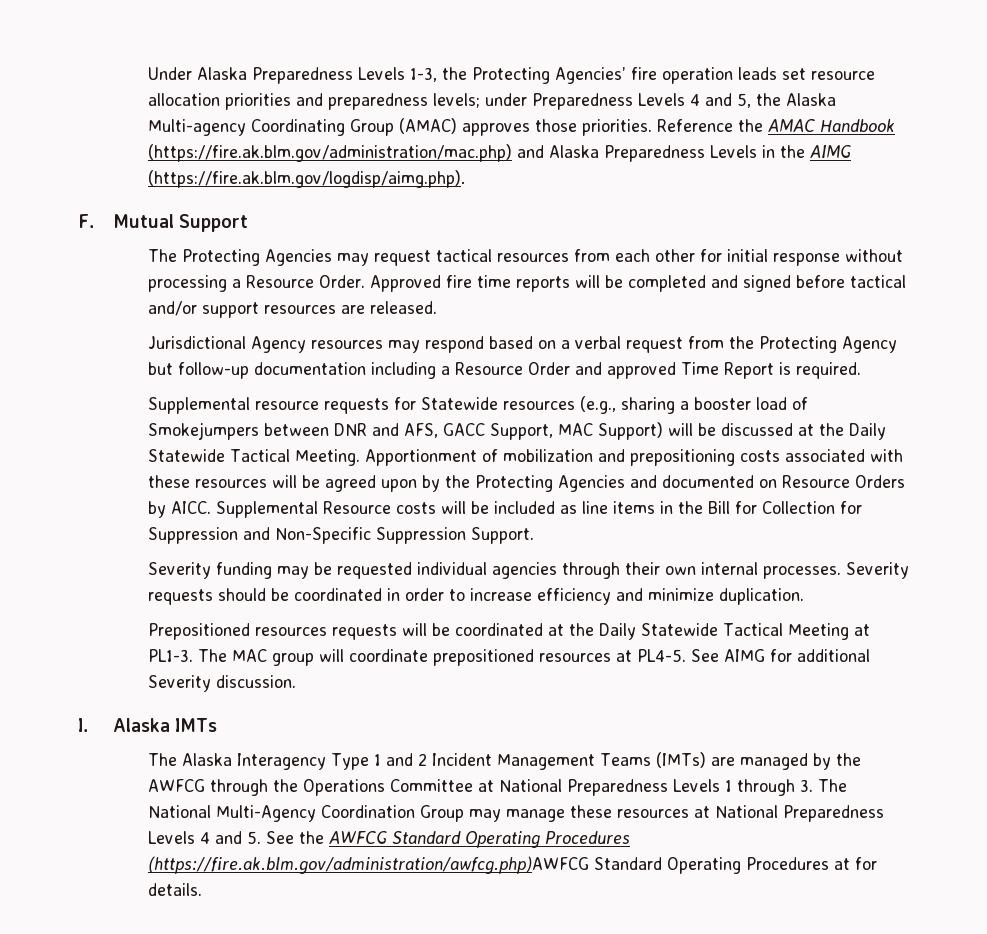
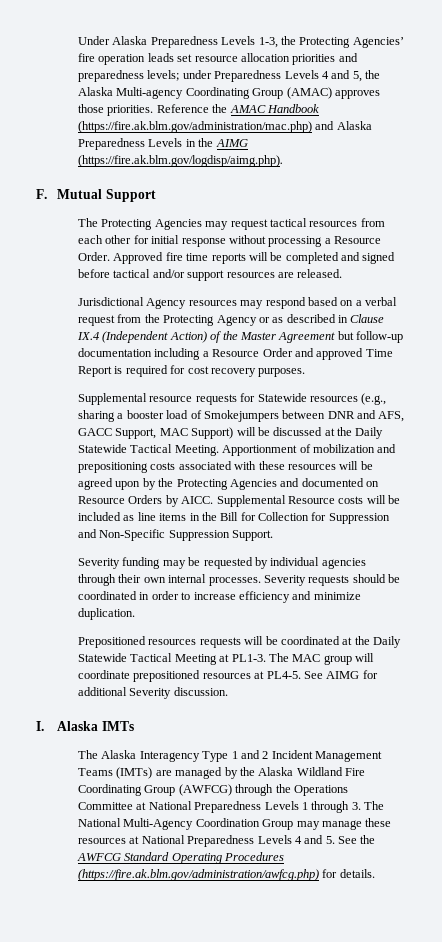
- Jurisdictional Agency resources may respond based on a verbal request from the Protecting Agency but follow-up documentation including a Resource Order and approved Time Report is required.
+ Jurisdictional Agency resources may respond based on a verbal request from the Protecting Agency or as described in Clause IX.4 (Independent Action) of the Master Agreement but follow-up documentation including a Resource Order and approved Time Report is required for cost recovery purposes.
- Severity funding may be requested individual agencies through their own internal processes.
+ Severity funding may be requested by individual agencies through their own internal processes.
- The Alaska Interagency Type 1 and 2 Incident Management Teams (IMTs) are managed by the AWFCG through the Operations Committee at National Preparedness Levels 1 through 3. The National Multi-Agency Coordination Group may manage these resources at National Preparedness Levels 4 and 5. See the AWFCG Standard Operating Procedures (https://fire.ak.blm.gov/administration/awfcg.php)AWFCG Standard Operating Procedures at for details.
+ The Alaska Interagency Type 1 and 2 Incident Management Teams (IMTs) are managed by the Alaska Wildland Fire Coordinating Group (AWFCG) through the Operations Committee at National Preparedness Levels 1 through 3. The National Multi-Agency Coordination Group may manage these resources at National Preparedness Levels 4 and 5. See the AWFCG Standard Operating Procedures (https://fire.ak.blm.gov/administration/awfcg.php) for details.

